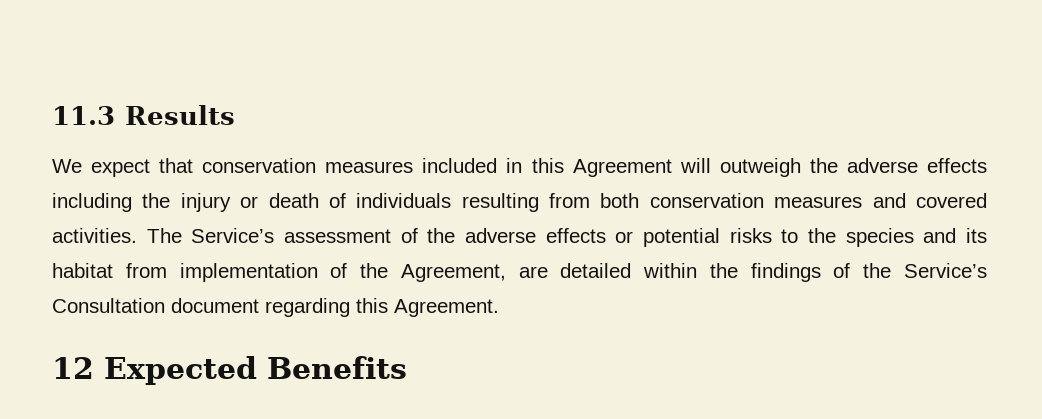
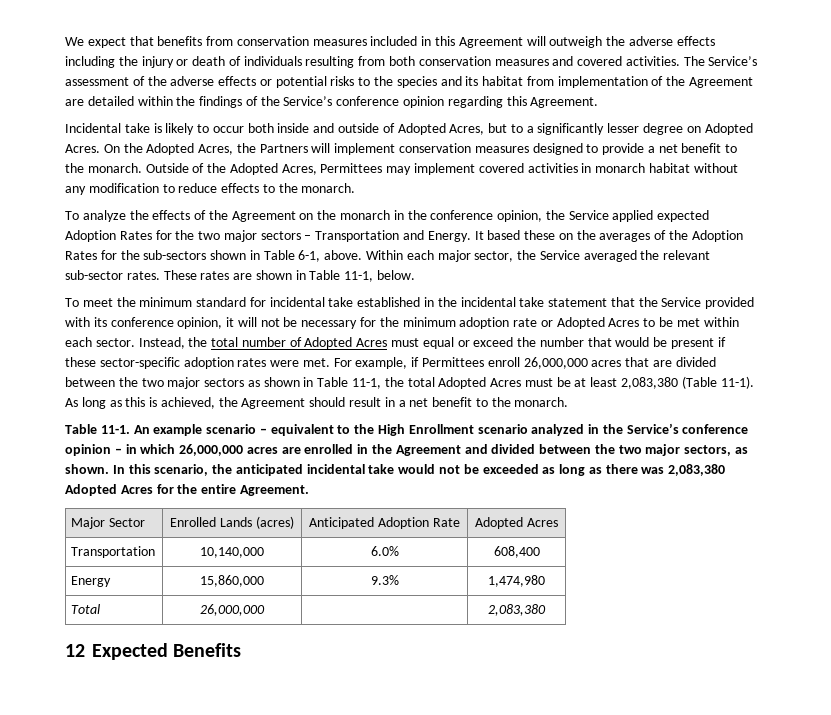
- 11.3 Results
- We expect that conservation measures included in this Agreement will outweigh the adverse effects including the injury or death of individuals resulting from both conservation measures and covered activities.
+ We expect that benefits from conservation measures included in this Agreement will outweigh the adverse effects including the injury or death of individuals resulting from both conservation measures and covered activities.
- The Service’s assessment of the adverse effects or potential risks to the species and its habitat from implementation of the Agreement, are detailed within the findings of the Service’s Consultation document regarding this Agreement.
+ The Service’s assessment of the adverse effects or potential risks to the species and its habitat from implementation of the Agreement are detailed within the findings of the Service’s conference opinion regarding this Agreement.
+ Incidental take is likely to occur both inside and outside of Adopted Acres, but to a significantly lesser degree on Adopted Acres. On the Adopted Acres, the Partners will implement conservation measures designed to provide a net benefit to the monarch. Outside of the Adopted Acres, Permittees may implement covered activities in monarch habitat without any modification to reduce effects to the monarch.
+ To analyze the effects of the Agreement on the monarch in the conference opinion, the Service applied expected Adoption Rates for the two major sectors – Transportation and Energy. It based these on the averages of the Adoption Rates for the sub-sectors shown in Table 6-1, above. Within each major sector, the Service averaged the relevant sub-sector rates. These rates are shown in Table 11-1, below.
+ To meet the minimum standard for incidental take established in the incidental take statement that the Service provided with its conference opinion, it will not be necessary for the minimum adoption rate or Adopted Acres to be met within each sector. Instead, the total number of Adopted Acres must equal or exceed the number that would be present if these sector-specific adoption rates were met. For example, if Permittees enroll 26,000,000 acres that are divided between the two major sectors as shown in Table 11-1, the total Adopted Acres must be at least 2,083,380 (Table 11-1). As long as this is achieved, the Agreement should result in a net benefit to the monarch.
+ Table 11-1. An example scenario – equivalent to the High Enrollment scenario analyzed in the Service’s conference opinion – in which 26,000,000 acres are enrolled in the Agreement and divided between the two major sectors, as shown. In this scenario, the anticipated incidental take would not be exceeded as long as there was 2,083,380 Adopted Acres for the entire Agreement.
+ Major Sector | Enrolled Lands (acres) | Anticipated Adoption Rate | Adopted Acres
+ Transportation | 10,140,000 | 6.0% | 608,400
+ Energy | 15,860,000 | 9.3% | 1,474,980
+ Total | 26,000,000 | | 2,083,380

